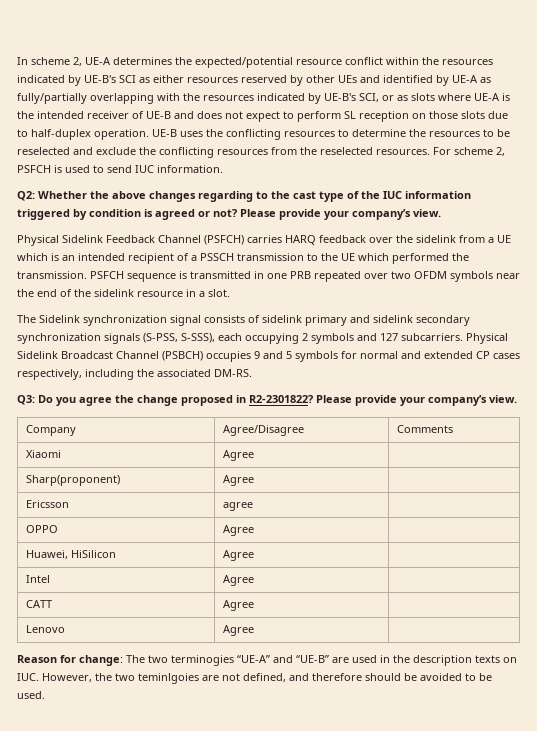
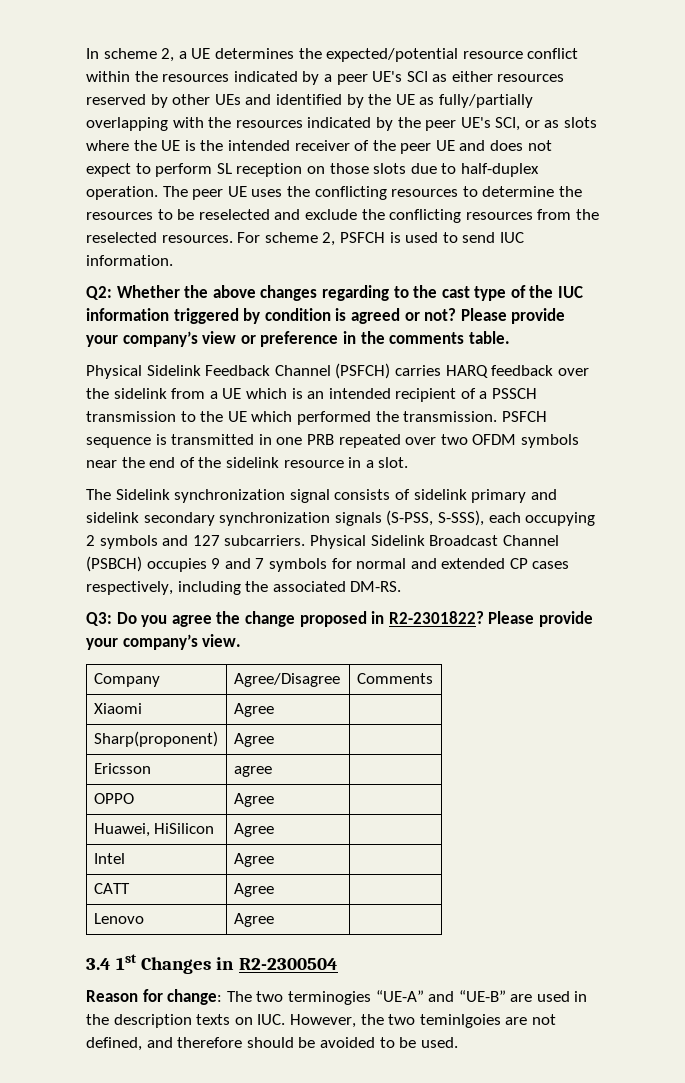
- In scheme 2, UE-A determines the expected/potential resource conflict within the resources indicated by UE-B's SCI as either resources reserved by other UEs and identified by UE-A as fully/partially overlapping with the resources indicated by UE-B's SCI, or as slots where UE-A is the intended receiver of UE-B and does not expect to perform SL reception on those slots due to half-duplex operation.
+ In scheme 2, a UE determines the expected/potential resource conflict within the resources indicated by a peer UE's SCI as either resources reserved by other UEs and identified by the UE as fully/partially overlapping with the resources indicated by the peer UE's SCI, or as slots where the UE is the intended receiver of the peer UE and does not expect to perform SL reception on those slots due to half-duplex operation.
- UE-B uses the conflicting resources to determine the resources to be reselected and exclude the conflicting resources from the reselected resources.
+ The peer UE uses the conflicting resources to determine the resources to be reselected and exclude the conflicting resources from the reselected resources.
- Q2: Whether the above changes regarding to the cast type of the IUC information triggered by condition is agreed or not? Please provide your company’s view.
+ Q2: Whether the above changes regarding to the cast type of the IUC information triggered by condition is agreed or not? Please provide your company’s view or preference in the comments table.
- Physical Sidelink Broadcast Channel (PSBCH) occupies 9 and 5 symbols for normal and extended CP cases respectively, including the associated DM-RS.
+ Physical Sidelink Broadcast Channel (PSBCH) occupies 9 and 7 symbols for normal and extended CP cases respectively, including the associated DM-RS.
+ 3.4 1st Changes in R2-2300504

